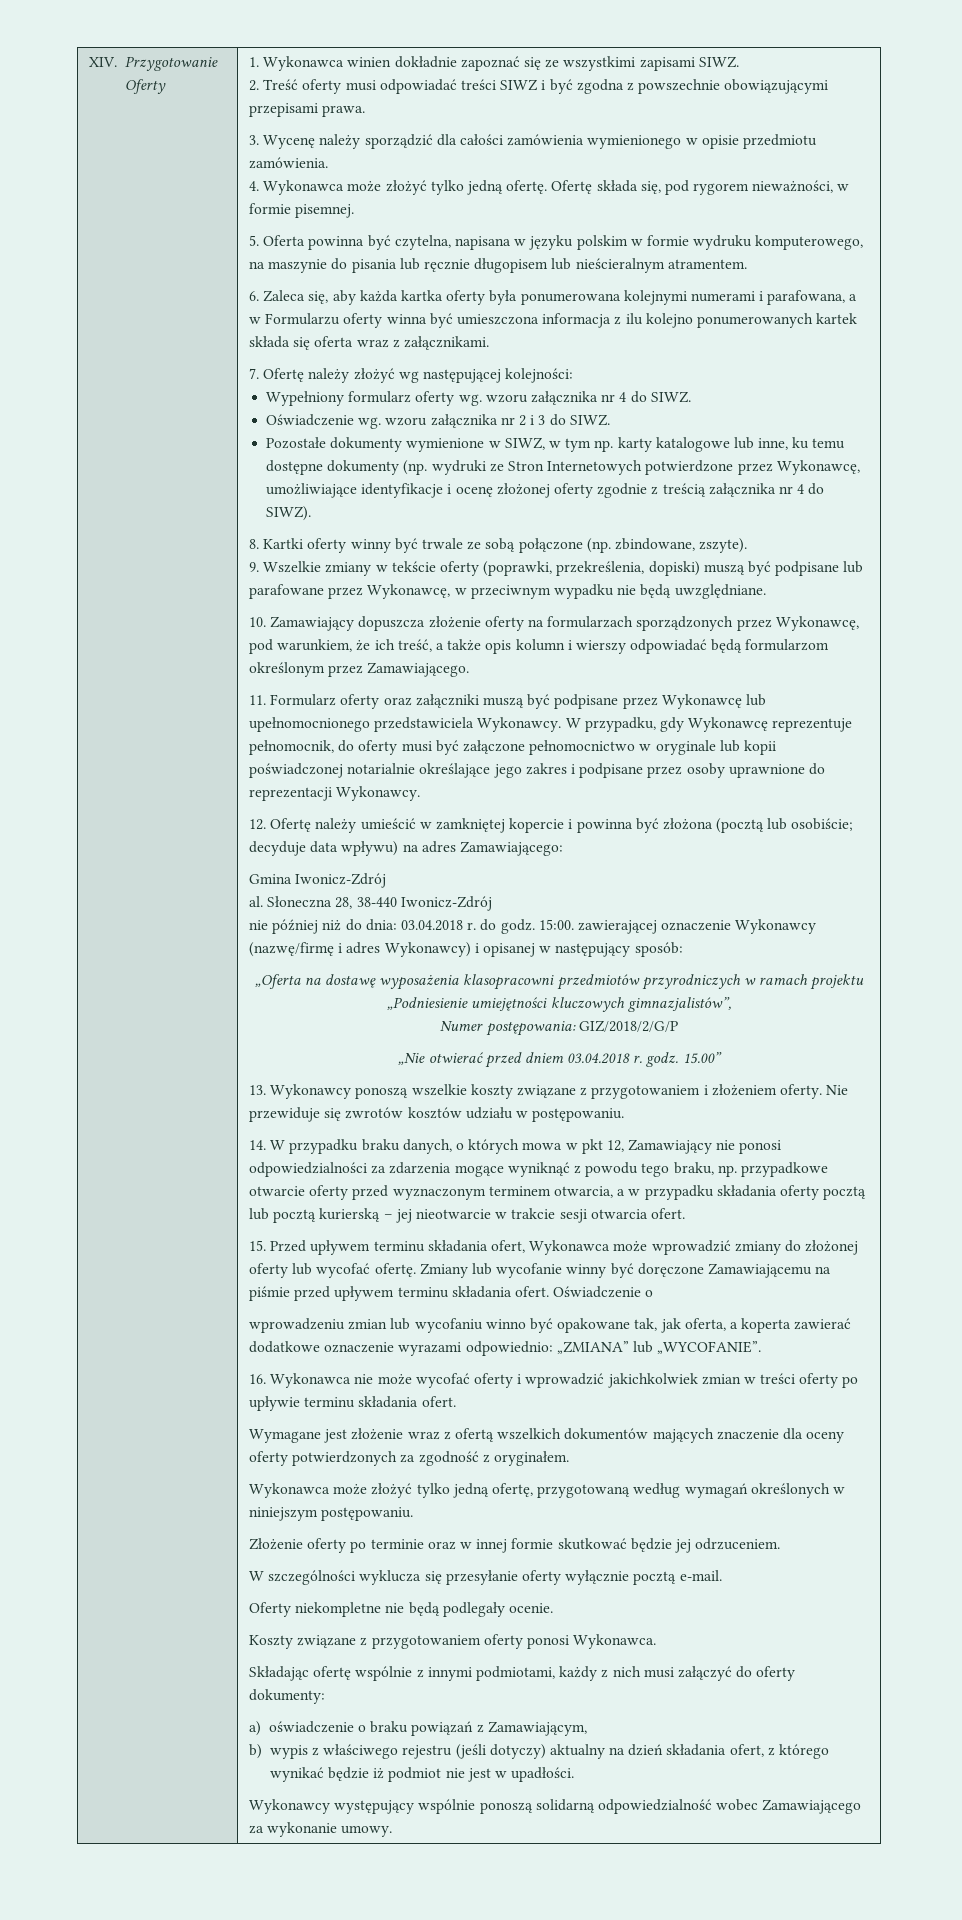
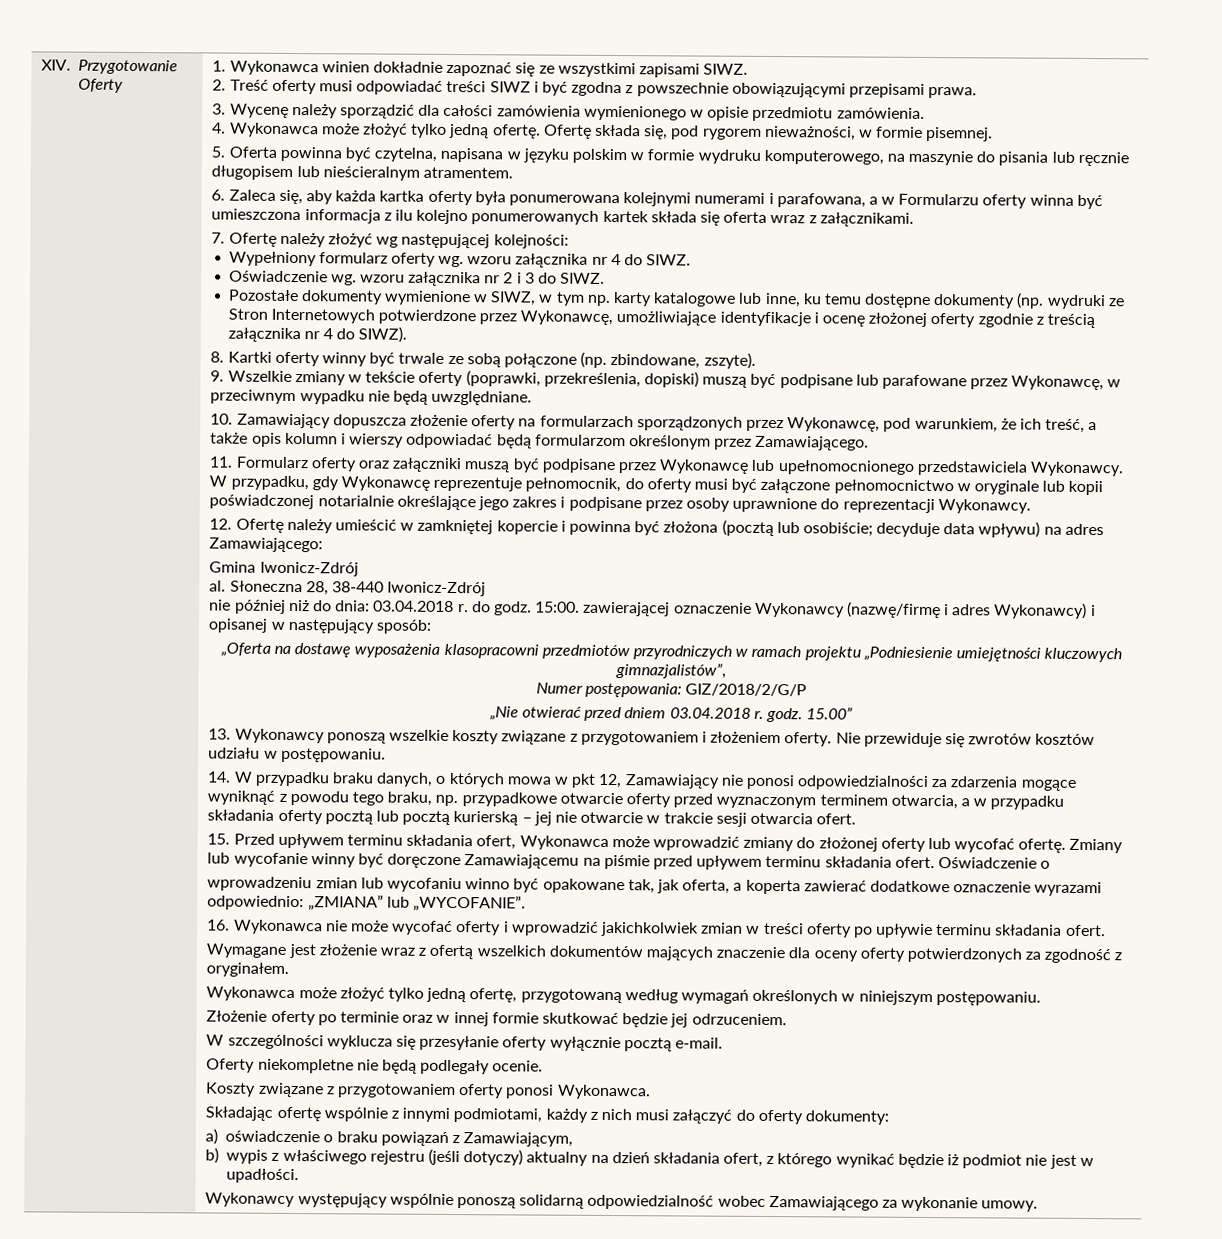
- 14. W przypadku braku danych, o których mowa w pkt 12, Zamawiający nie ponosi odpowiedzialności za zdarzenia mogące wyniknąć z powodu tego braku, np. przypadkowe otwarcie oferty przed wyznaczonym terminem otwarcia, a w przypadku składania oferty pocztą lub pocztą kurierską – jej nieotwarcie w trakcie sesji otwarcia ofert.
+ 14. W przypadku braku danych, o których mowa w pkt 12, Zamawiający nie ponosi odpowiedzialności za zdarzenia mogące wyniknąć z powodu tego braku, np. przypadkowe otwarcie oferty przed wyznaczonym terminem otwarcia, a w przypadku składania oferty pocztą lub pocztą kurierską – jej nie otwarcie w trakcie sesji otwarcia ofert.

